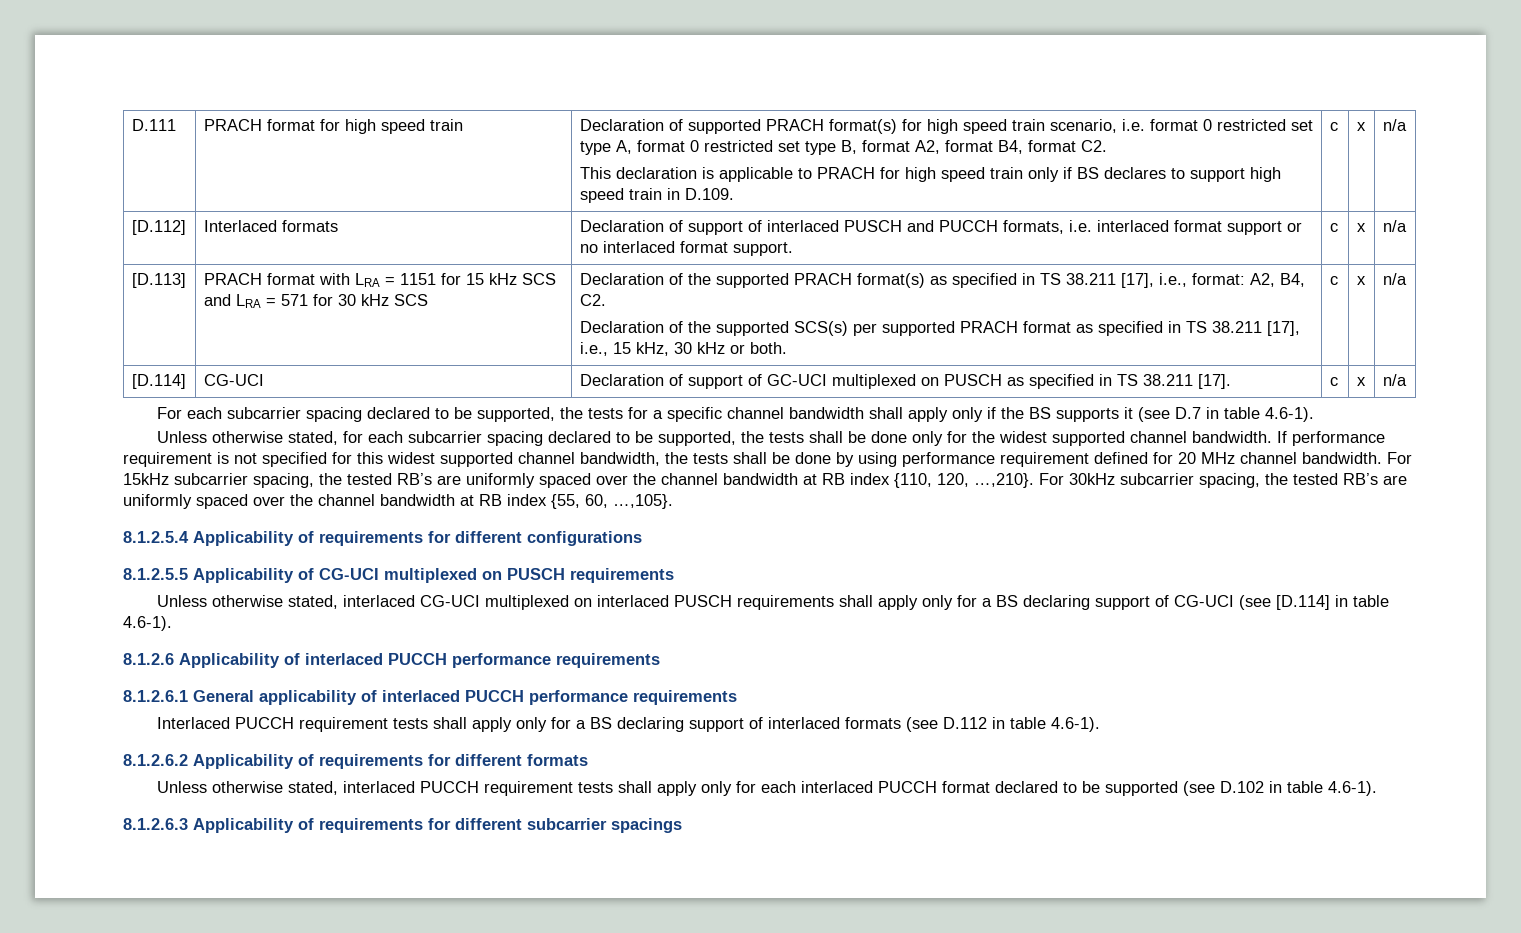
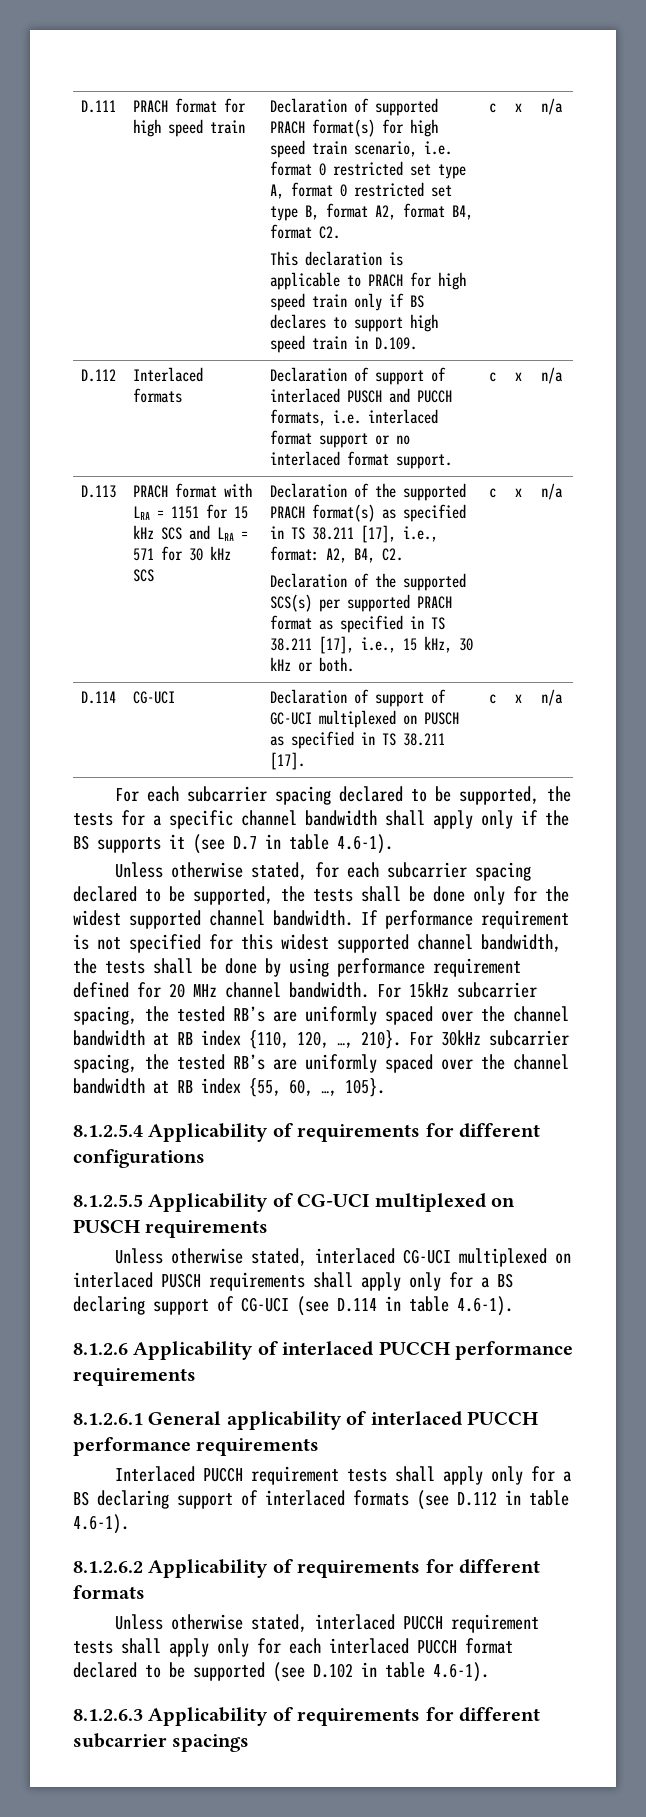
- [D.112] | Interlaced formats | Declaration of support of interlaced PUSCH and PUCCH formats, i.e. interlaced format support or no interlaced format support. | c | x | n/a
+ D.112 | Interlaced formats | Declaration of support of interlaced PUSCH and PUCCH formats, i.e. interlaced format support or no interlaced format support. | c | x | n/a
- [D.113]
+ D.113
- [D.114] | CG-UCI | Declaration of support of GC-UCI multiplexed on PUSCH as specified in TS 38.211 [17]. | c | x | n/a
+ D.114 | CG-UCI | Declaration of support of GC-UCI multiplexed on PUSCH as specified in TS 38.211 [17]. | c | x | n/a
- For 15kHz subcarrier spacing, the tested RB’s are uniformly spaced over the channel bandwidth at RB index {110, 120, …,210}.
+ For 15kHz subcarrier spacing, the tested RB’s are uniformly spaced over the channel bandwidth at RB index {110, 120, …, 210}.
- For 30kHz subcarrier spacing, the tested RB’s are uniformly spaced over the channel bandwidth at RB index {55, 60, …,105}.
+ For 30kHz subcarrier spacing, the tested RB’s are uniformly spaced over the channel bandwidth at RB index {55, 60, …, 105}.
- Unless otherwise stated, interlaced CG-UCI multiplexed on interlaced PUSCH requirements shall apply only for a BS declaring support of CG-UCI (see [D.114] in table 4.6-1).
+ Unless otherwise stated, interlaced CG-UCI multiplexed on interlaced PUSCH requirements shall apply only for a BS declaring support of CG-UCI (see D.114 in table 4.6-1).

